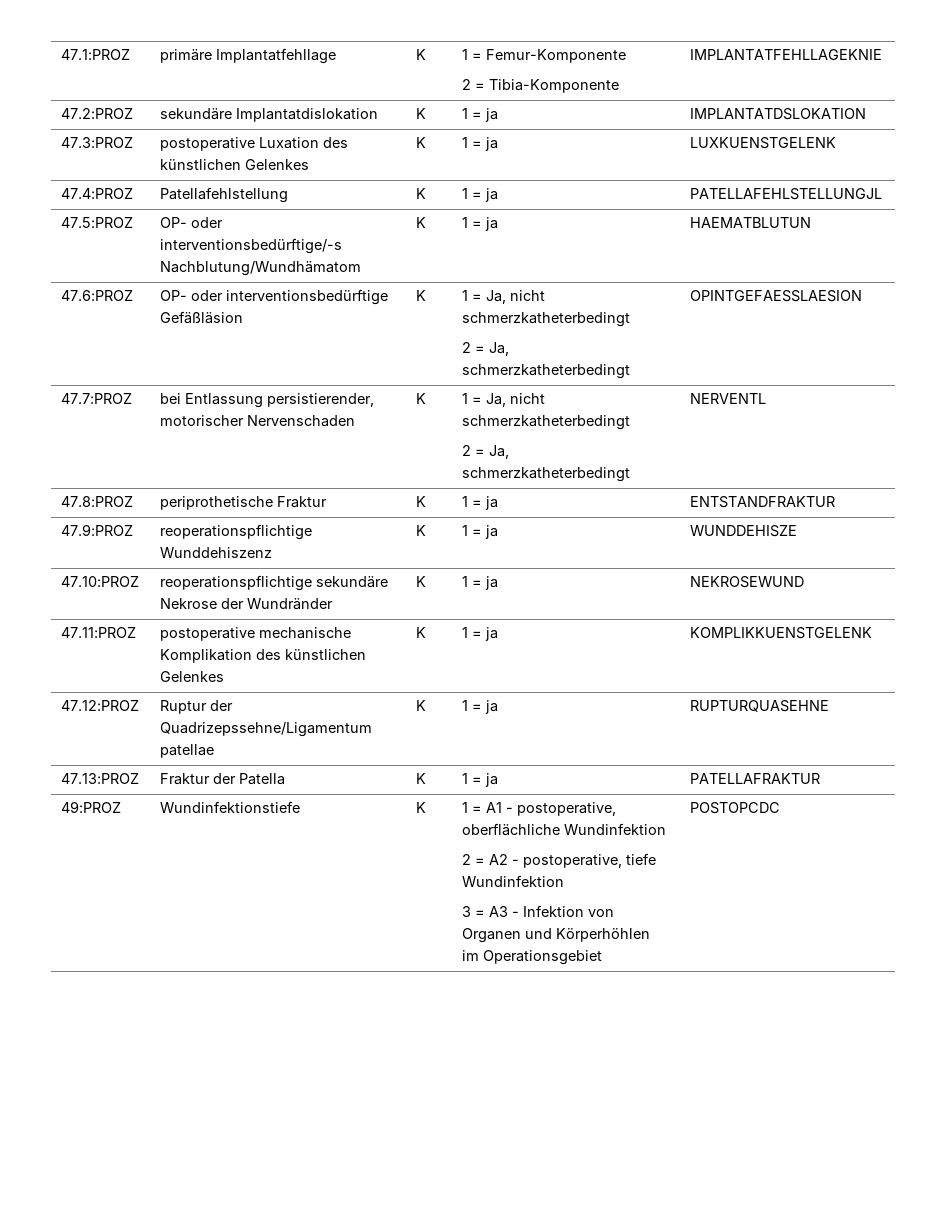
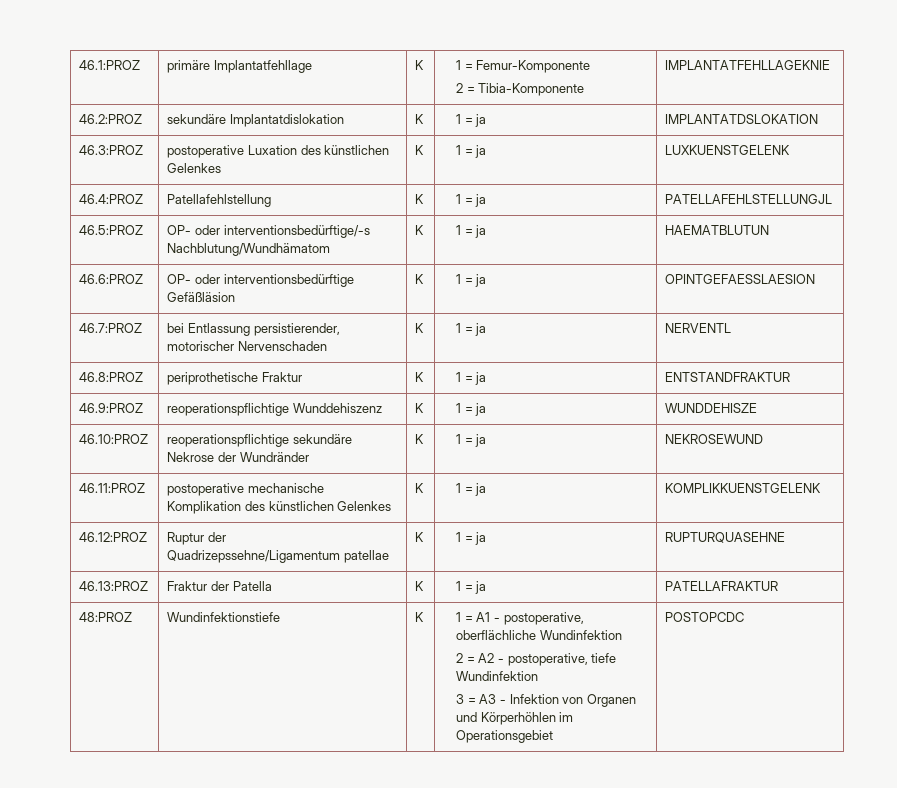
- 47.1:PROZ | primäre Implantatfehllage | K | 1 = Femur-Komponente
+ 46.1:PROZ | primäre Implantatfehllage | K | 1 = Femur-Komponente
- 47.2:PROZ | sekundäre Implantatdislokation | K | 1 = ja | IMPLANTATDSLOKATION
+ 46.2:PROZ | sekundäre Implantatdislokation | K | 1 = ja | IMPLANTATDSLOKATION
- 47.3:PROZ | postoperative Luxation des künstlichen Gelenkes | K | 1 = ja | LUXKUENSTGELENK
+ 46.3:PROZ | postoperative Luxation des künstlichen Gelenkes | K | 1 = ja | LUXKUENSTGELENK
- 47.4:PROZ | Patellafehlstellung | K | 1 = ja | PATELLAFEHLSTELLUNGJL
+ 46.4:PROZ | Patellafehlstellung | K | 1 = ja | PATELLAFEHLSTELLUNGJL
- 47.5:PROZ | OP- oder interventionsbedürftige/-s Nachblutung/Wundhämatom | K | 1 = ja | HAEMATBLUTUN
+ 46.5:PROZ | OP- oder interventionsbedürftige/-s Nachblutung/Wundhämatom | K | 1 = ja | HAEMATBLUTUN
- 47.6:PROZ | OP- oder interventionsbedürftige Gefäßläsion | K | 1 = Ja, nicht schmerzkatheterbedingt
- 2 = Ja, schmerzkatheterbedingt | OPINTGEFAESSLAESION
+ 46.6:PROZ | OP- oder interventionsbedürftige Gefäßläsion | K | 1 = ja | OPINTGEFAESSLAESION
- 47.7:PROZ | bei Entlassung persistierender, motorischer Nervenschaden | K | 1 = Ja, nicht schmerzkatheterbedingt
- 2 = Ja, schmerzkatheterbedingt | NERVENTL
+ 46.7:PROZ | bei Entlassung persistierender, motorischer Nervenschaden | K | 1 = ja | NERVENTL
- 47.8:PROZ | periprothetische Fraktur | K | 1 = ja | ENTSTANDFRAKTUR
+ 46.8:PROZ | periprothetische Fraktur | K | 1 = ja | ENTSTANDFRAKTUR
- 47.9:PROZ | reoperationspflichtige Wunddehiszenz | K | 1 = ja | WUNDDEHISZE
+ 46.9:PROZ | reoperationspflichtige Wunddehiszenz | K | 1 = ja | WUNDDEHISZE
- 47.10:PROZ | reoperationspflichtige sekundäre Nekrose der Wundränder | K | 1 = ja | NEKROSEWUND
+ 46.10:PROZ | reoperationspflichtige sekundäre Nekrose der Wundränder | K | 1 = ja | NEKROSEWUND
- 47.11:PROZ | postoperative mechanische Komplikation des künstlichen Gelenkes | K | 1 = ja | KOMPLIKKUENSTGELENK
+ 46.11:PROZ | postoperative mechanische Komplikation des künstlichen Gelenkes | K | 1 = ja | KOMPLIKKUENSTGELENK
- 47.12:PROZ | Ruptur der Quadrizepssehne/Ligamentum patellae | K | 1 = ja | RUPTURQUASEHNE
+ 46.12:PROZ | Ruptur der Quadrizepssehne/Ligamentum patellae | K | 1 = ja | RUPTURQUASEHNE
- 47.13:PROZ | Fraktur der Patella | K | 1 = ja | PATELLAFRAKTUR
+ 46.13:PROZ | Fraktur der Patella | K | 1 = ja | PATELLAFRAKTUR
- 49:PROZ | Wundinfektionstiefe | K | 1 = A1 - postoperative, oberflächliche Wundinfektion
+ 48:PROZ | Wundinfektionstiefe | K | 1 = A1 - postoperative, oberflächliche Wundinfektion

